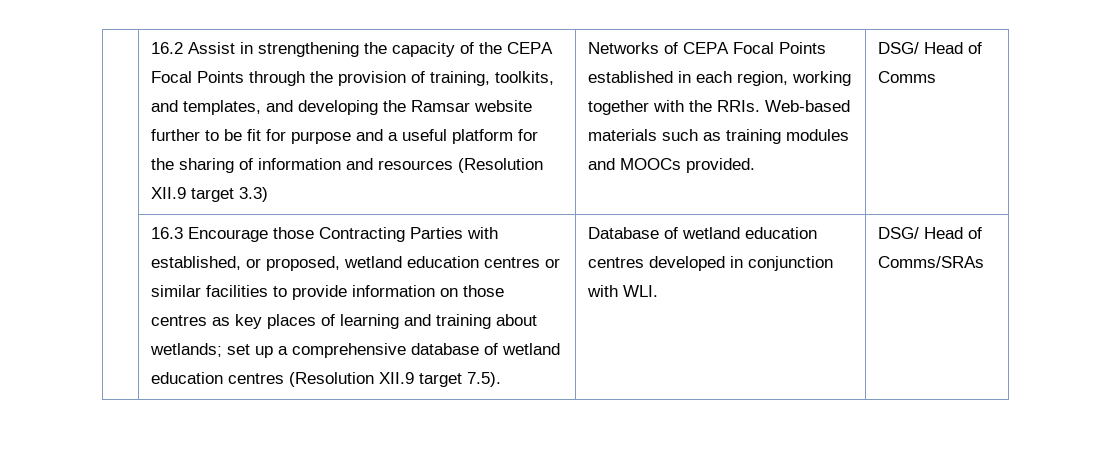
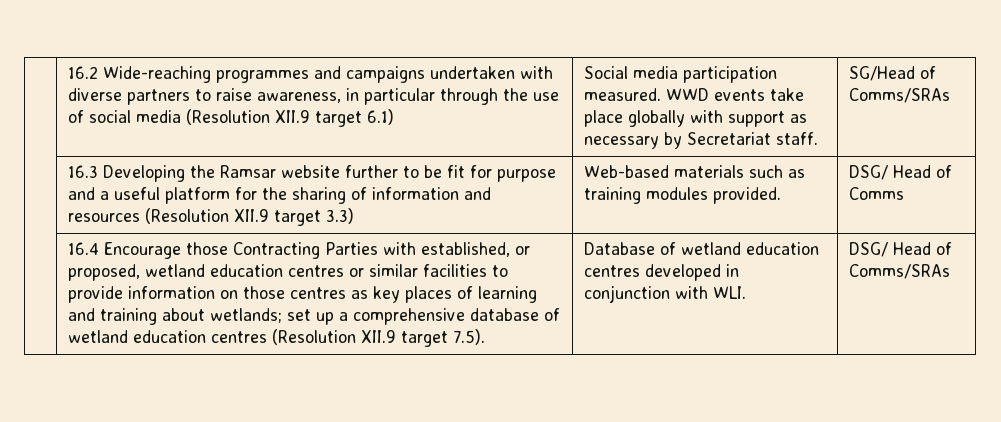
- 16.2 Assist in strengthening the capacity of the CEPA Focal Points through the provision of training, toolkits, and templates, and developing the Ramsar website further to be fit for purpose and a useful platform for the sharing of information and resources (Resolution XII.9 target 3.3) | Networks of CEPA Focal Points established in each region, working together with the RRIs. Web-based materials such as training modules and MOOCs provided. | DSG/ Head of Comms
+ 16.2 Wide-reaching programmes and campaigns undertaken with diverse partners to raise awareness, in particular through the use of social media (Resolution XII.9 target 6.1) | Social media participation measured. WWD events take place globally with support as necessary by Secretariat staff. | SG/Head of Comms/SRAs
+ | 16.3 Developing the Ramsar website further to be fit for purpose and a useful platform for the sharing of information and resources (Resolution XII.9 target 3.3) | Web-based materials such as training modules provided. | DSG/ Head of Comms
- 16.3 Encourage those Contracting Parties with established, or proposed, wetland education centres or similar facilities to provide information on those centres as key places of learning and training about wetlands; set up a comprehensive database of wetland education centres (Resolution XII.9 target 7.5).
+ 16.4 Encourage those Contracting Parties with established, or proposed, wetland education centres or similar facilities to provide information on those centres as key places of learning and training about wetlands; set up a comprehensive database of wetland education centres (Resolution XII.9 target 7.5).

